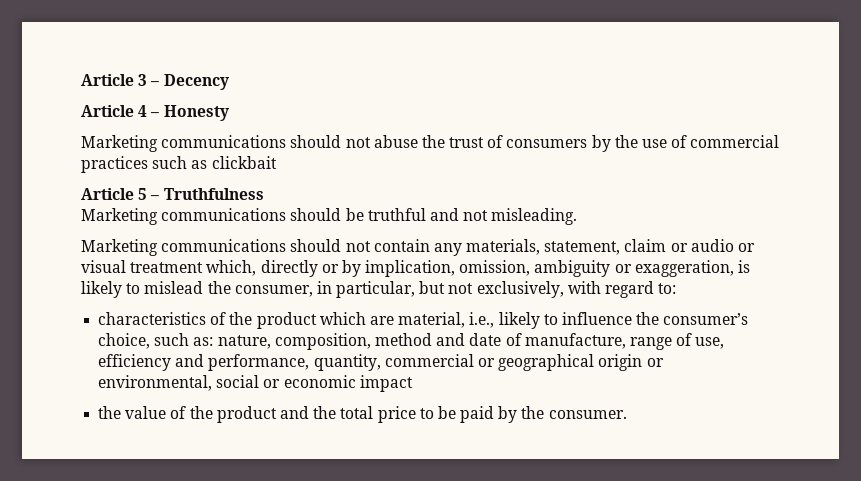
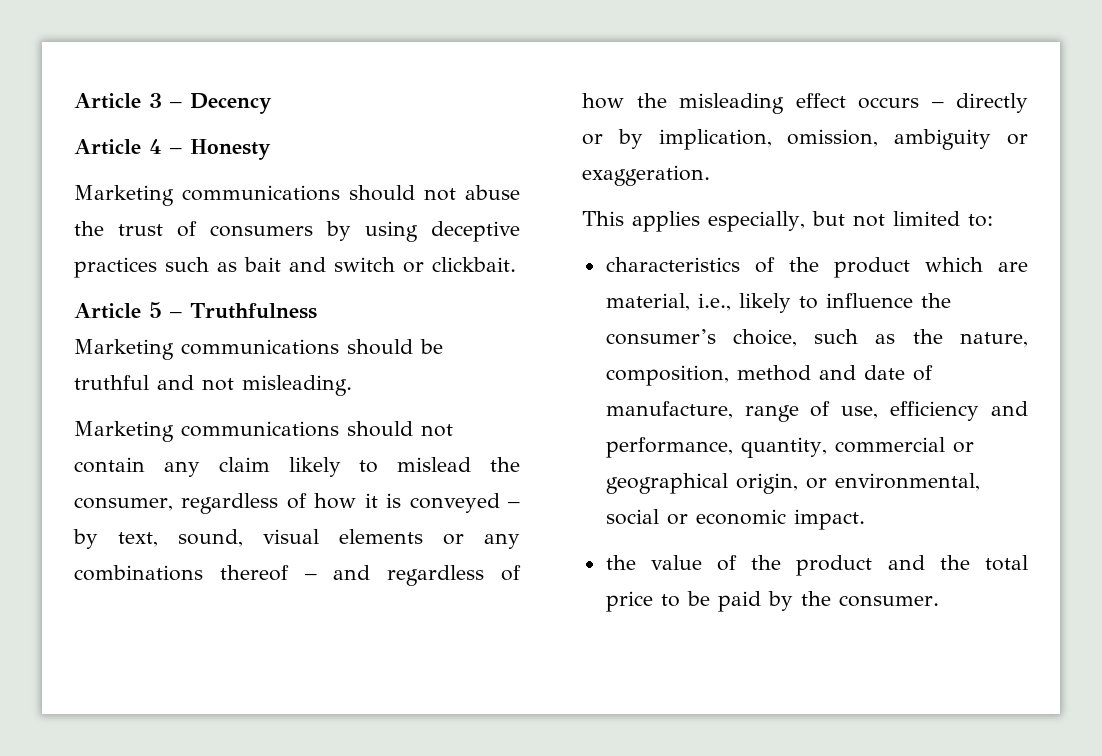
- Marketing communications should not abuse the trust of consumers by the use of commercial practices such as clickbait
+ Marketing communications should not abuse the trust of consumers by using deceptive practices such as bait and switch or clickbait.
- Marketing communications should not contain any materials, statement, claim or audio or visual treatment which, directly or by implication, omission, ambiguity or exaggeration, is likely to mislead the consumer, in particular, but not exclusively, with regard to:
+ Marketing communications should not contain any claim likely to mislead the consumer, regardless of how it is conveyed – by text, sound, visual elements or any combinations thereof – and regardless of how the misleading effect occurs – directly or by implication, omission, ambiguity or exaggeration.
+ This applies especially, but not limited to:
- characteristics of the product which are material, i.e., likely to influence the consumer’s choice, such as: nature, composition, method and date of manufacture, range of use, efficiency and performance, quantity, commercial or geographical origin or environmental, social or economic impact
+ characteristics of the product which are material, i.e., likely to influence the consumer’s choice, such as the nature, composition, method and date of manufacture, range of use, efficiency and performance, quantity, commercial or geographical origin, or environmental, social or economic impact.

